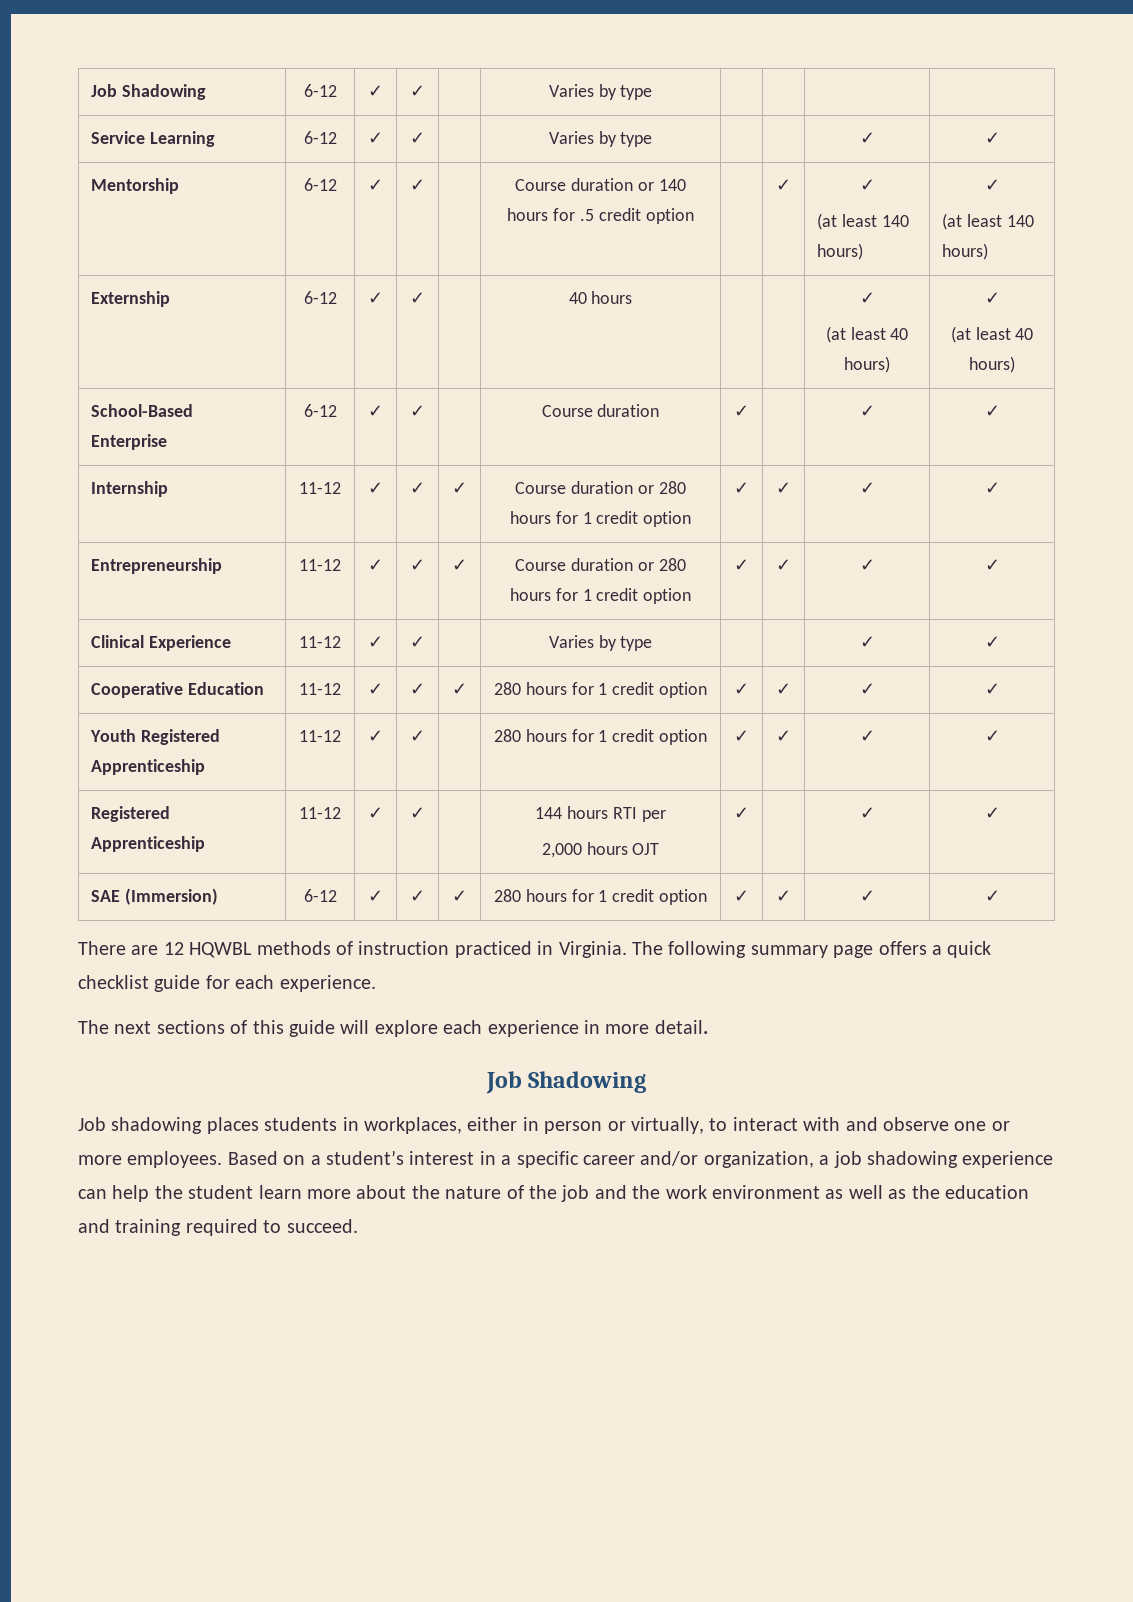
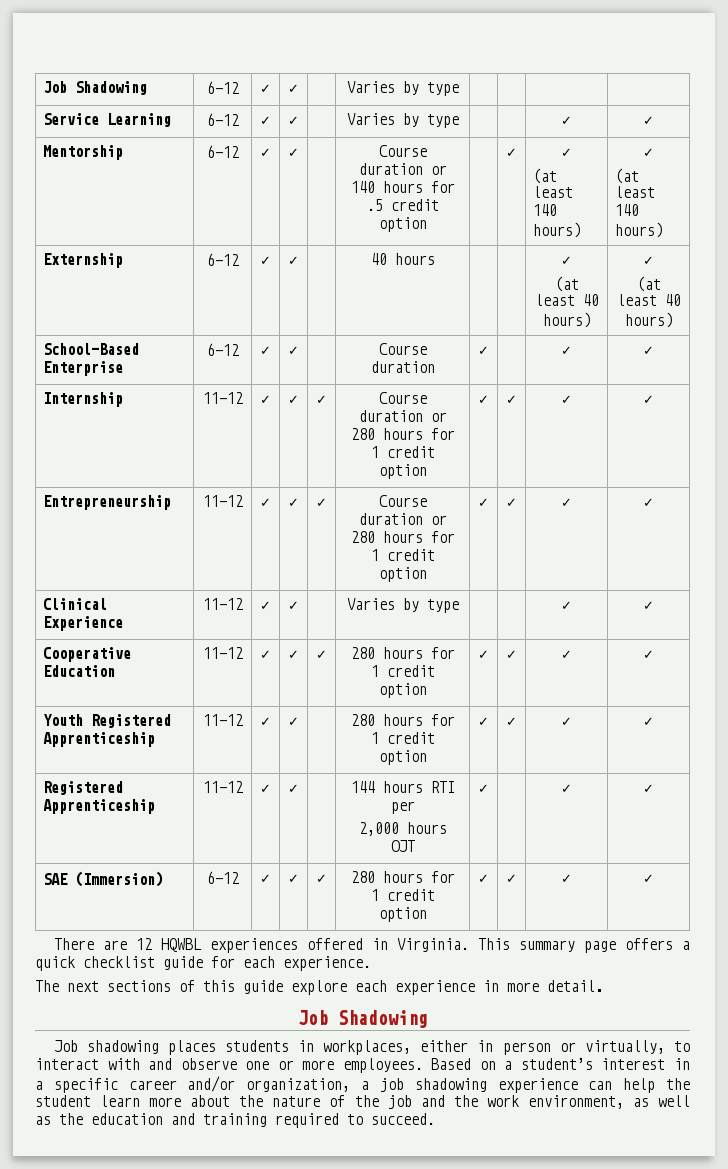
- There are 12 HQWBL methods of instruction practiced in Virginia. The following summary page offers a quick checklist guide for each experience.
+ There are 12 HQWBL experiences offered in Virginia. This summary page offers a quick checklist guide for each experience.
- The next sections of this guide will explore each experience in more detail.
+ The next sections of this guide explore each experience in more detail.
- Based on a student’s interest in a specific career and/or organization, a job shadowing experience can help the student learn more about the nature of the job and the work environment as well as the education and training required to succeed.
+ Based on a student’s interest in a specific career and/or organization, a job shadowing experience can help the student learn more about the nature of the job and the work environment, as well as the education and training required to succeed.

